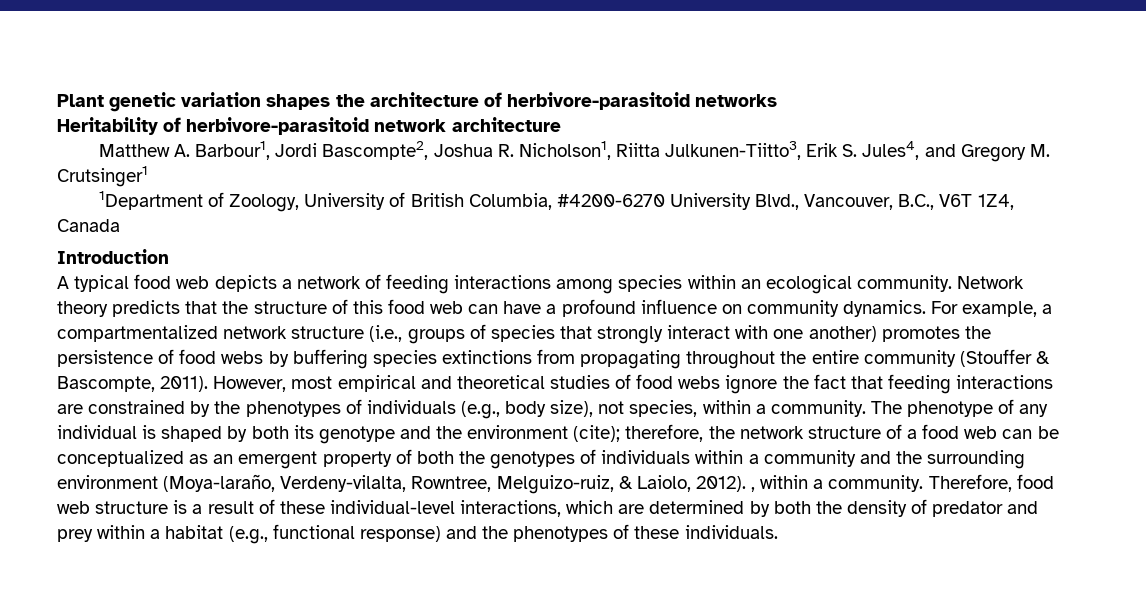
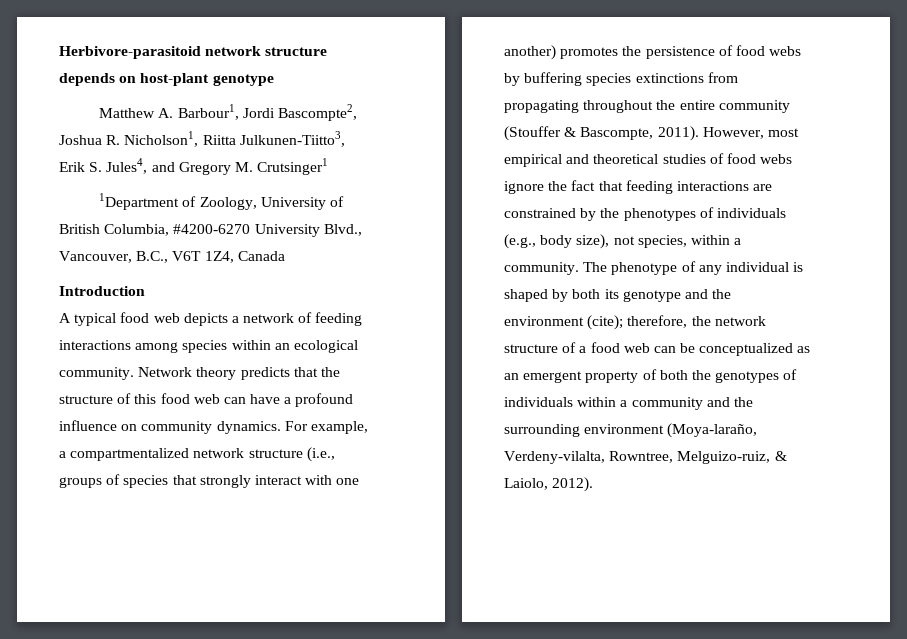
- Plant genetic variation shapes the architecture of herbivore-parasitoid networks
- Heritability of herbivore-parasitoid network architecture
+ Herbivore-parasitoid network structure depends on host-plant genotype
- The phenotype of any individual is shaped by both its genotype and the environment (cite); therefore, the network structure of a food web can be conceptualized as an emergent property of both the genotypes of individuals within a community and the surrounding environment (Moya-laraño, Verdeny-vilalta, Rowntree, Melguizo-ruiz, & Laiolo, 2012). , within a community. Therefore, food web structure is a result of these individual-level interactions, which are determined by both the density of predator and prey within a habitat (e.g., functional response) and the phenotypes of these individuals.
+ The phenotype of any individual is shaped by both its genotype and the environment (cite); therefore, the network structure of a food web can be conceptualized as an emergent property of both the genotypes of individuals within a community and the surrounding environment (Moya-laraño, Verdeny-vilalta, Rowntree, Melguizo-ruiz, & Laiolo, 2012).

